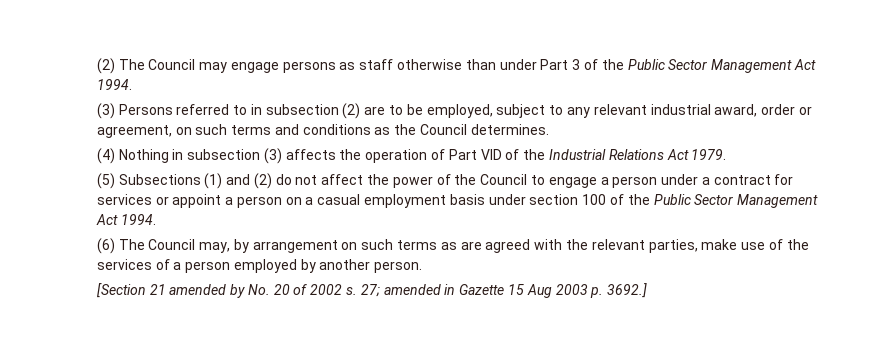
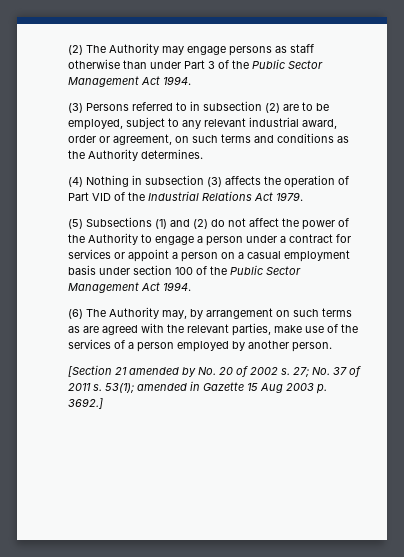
- (2) The Council may engage persons as staff otherwise than under Part 3 of the Public Sector Management Act 1994.
+ (2) The Authority may engage persons as staff otherwise than under Part 3 of the Public Sector Management Act 1994.
- (3) Persons referred to in subsection (2) are to be employed, subject to any relevant industrial award, order or agreement, on such terms and conditions as the Council determines.
+ (3) Persons referred to in subsection (2) are to be employed, subject to any relevant industrial award, order or agreement, on such terms and conditions as the Authority determines.
- (5) Subsections (1) and (2) do not affect the power of the Council to engage a person under a contract for services or appoint a person on a casual employment basis under section 100 of the Public Sector Management Act 1994.
+ (5) Subsections (1) and (2) do not affect the power of the Authority to engage a person under a contract for services or appoint a person on a casual employment basis under section 100 of the Public Sector Management Act 1994.
- (6) The Council may, by arrangement on such terms as are agreed with the relevant parties, make use of the services of a person employed by another person.
+ (6) The Authority may, by arrangement on such terms as are agreed with the relevant parties, make use of the services of a person employed by another person.
- 27; amended in Gazette 15 Aug 2003 p. 3692.]
+ 27; No. 37 of 2011 s. 53(1); amended in Gazette 15 Aug 2003 p. 3692.]

